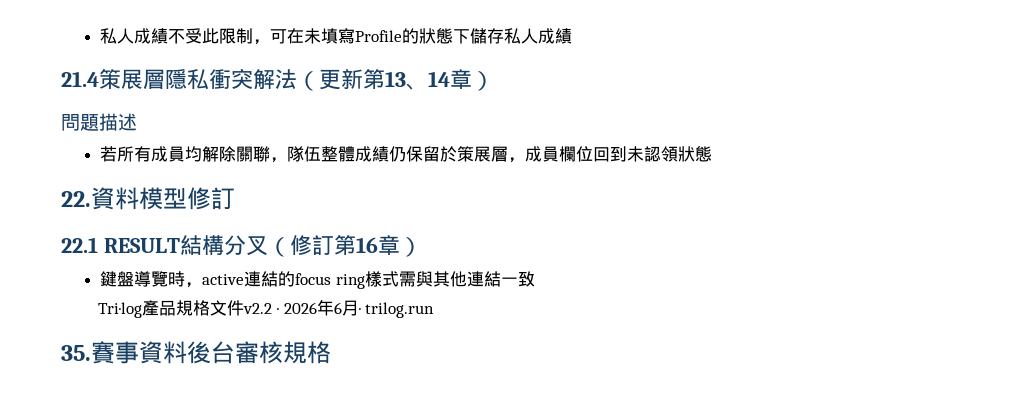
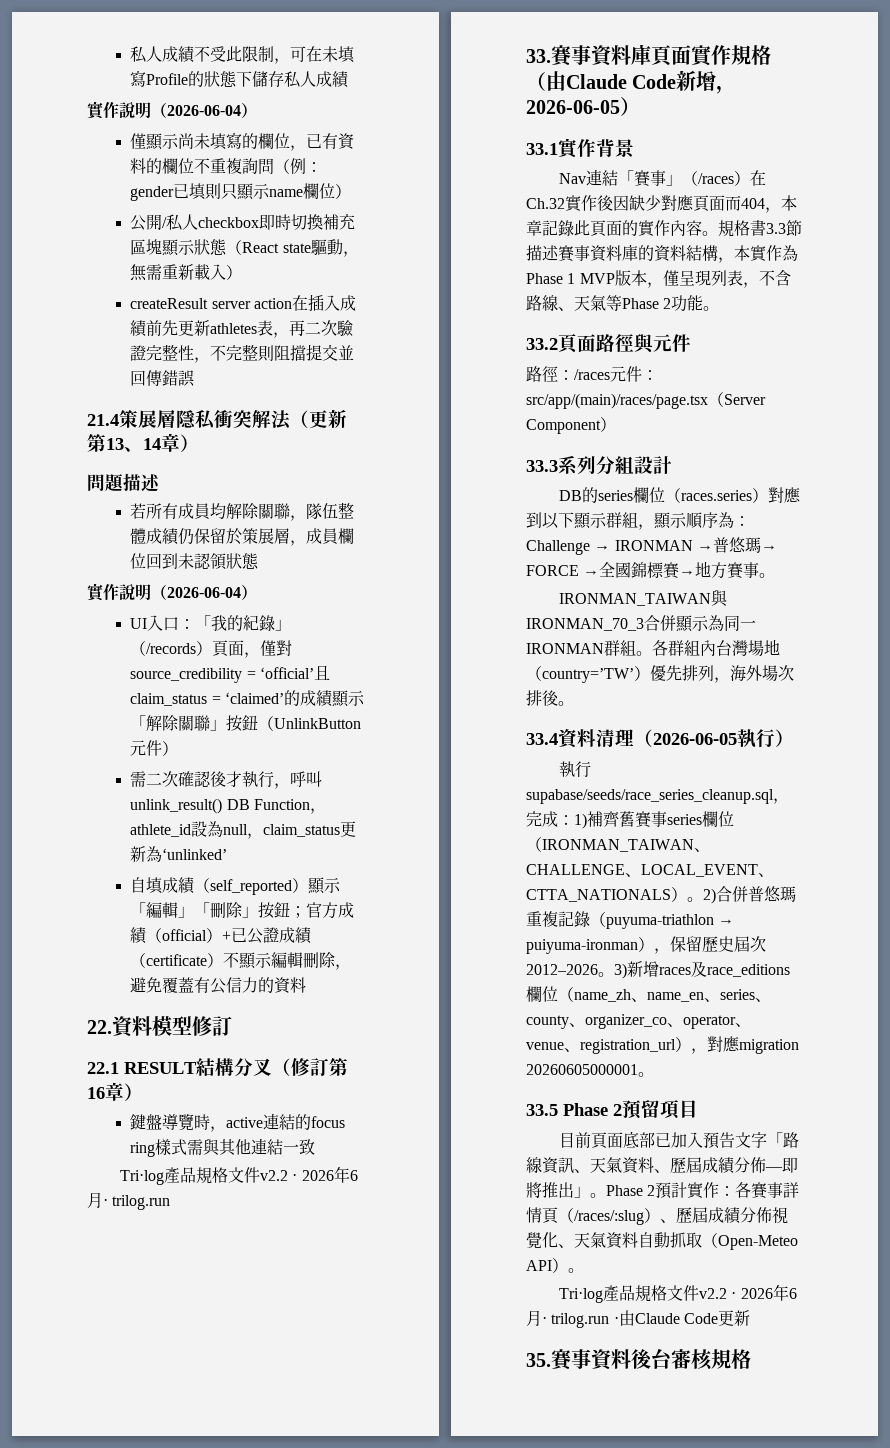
  私人成績不受此限制，可在未填寫Profile的狀態下儲存私人成績
+ 實作說明（2026-06-04）
+ 僅顯示尚未填寫的欄位，已有資料的欄位不重複詢問（例：gender已填則只顯示name欄位）
+ 公開/私人checkbox即時切換補充區塊顯示狀態（React state驅動，無需重新載入）
+ createResult server action在插入成績前先更新athletes表，再二次驗證完整性，不完整則阻擋提交並回傳錯誤
  若所有成員均解除關聯，隊伍整體成績仍保留於策展層，成員欄位回到未認領狀態
+ 實作說明（2026-06-04）
+ UI入口：「我的紀錄」（/records）頁面，僅對source_credibility = ‘official’且claim_status = ‘claimed’的成績顯示「解除關聯」按鈕（UnlinkButton元件）
+ 需二次確認後才執行，呼叫unlink_result() DB Function，athlete_id設為null，claim_status更新為‘unlinked’
+ 自填成績（self_reported）顯示「編輯」「刪除」按鈕；官方成績（official）+已公證成績（certificate）不顯示編輯刪除，避免覆蓋有公信力的資料
+ 33.賽事資料庫頁面實作規格（由Claude Code新增，2026-06-05）
+ 33.1實作背景
+ Nav連結「賽事」（/races）在Ch.32實作後因缺少對應頁面而404，本章記錄此頁面的實作內容。規格書3.3節描述賽事資料庫的資料結構，本實作為Phase 1 MVP版本，僅呈現列表，不含路線、天氣等Phase 2功能。
+ 33.2頁面路徑與元件
+ 路徑：/races元件：src/app/(main)/races/page.tsx（Server Component）
+ 33.3系列分組設計
+ DB的series欄位（races.series）對應到以下顯示群組，顯示順序為：Challenge → IRONMAN →普悠瑪→ FORCE →全國錦標賽→地方賽事。
+ IRONMAN_TAIWAN與IRONMAN_70_3合併顯示為同一IRONMAN群組。各群組內台灣場地（country=’TW’）優先排列，海外場次排後。
+ 33.4資料清理（2026-06-05執行）
+ 執行supabase/seeds/race_series_cleanup.sql，完成：1)補齊舊賽事series欄位（IRONMAN_TAIWAN、CHALLENGE、LOCAL_EVENT、CTTA_NATIONALS）。2)合併普悠瑪重複記錄（puyuma-triathlon → puiyuma-ironman），保留歷史屆次2012–2026。3)新增races及race_editions欄位（name_zh、name_en、series、county、organizer_co、operator、venue、registration_url），對應migration 20260605000001。
+ 33.5 Phase 2預留項目
+ 目前頁面底部已加入預告文字「路線資訊、天氣資料、歷屆成績分佈—即將推出」。Phase 2預計實作：各賽事詳情頁（/races/:slug）、歷屆成績分佈視覺化、天氣資料自動抓取（Open-Meteo API）。
+ Tri·log產品規格文件v2.2 · 2026年6月· trilog.run ·由Claude Code更新

